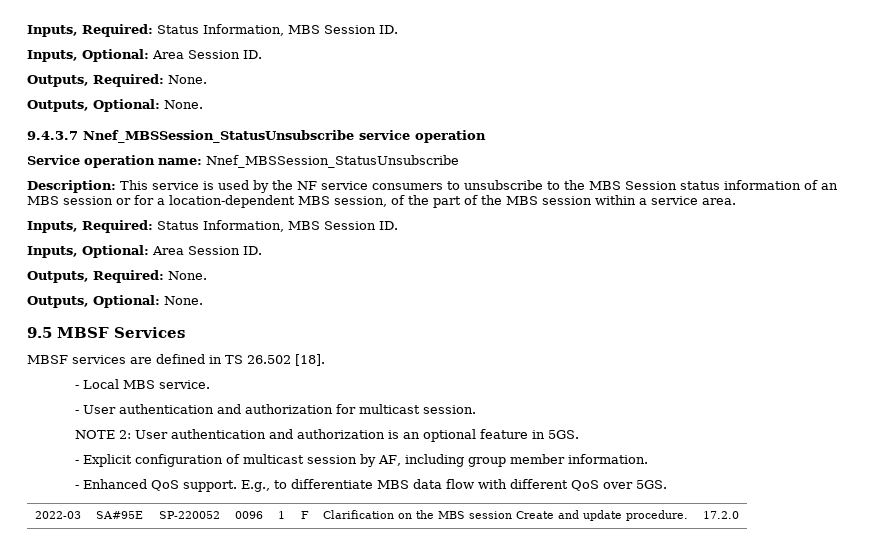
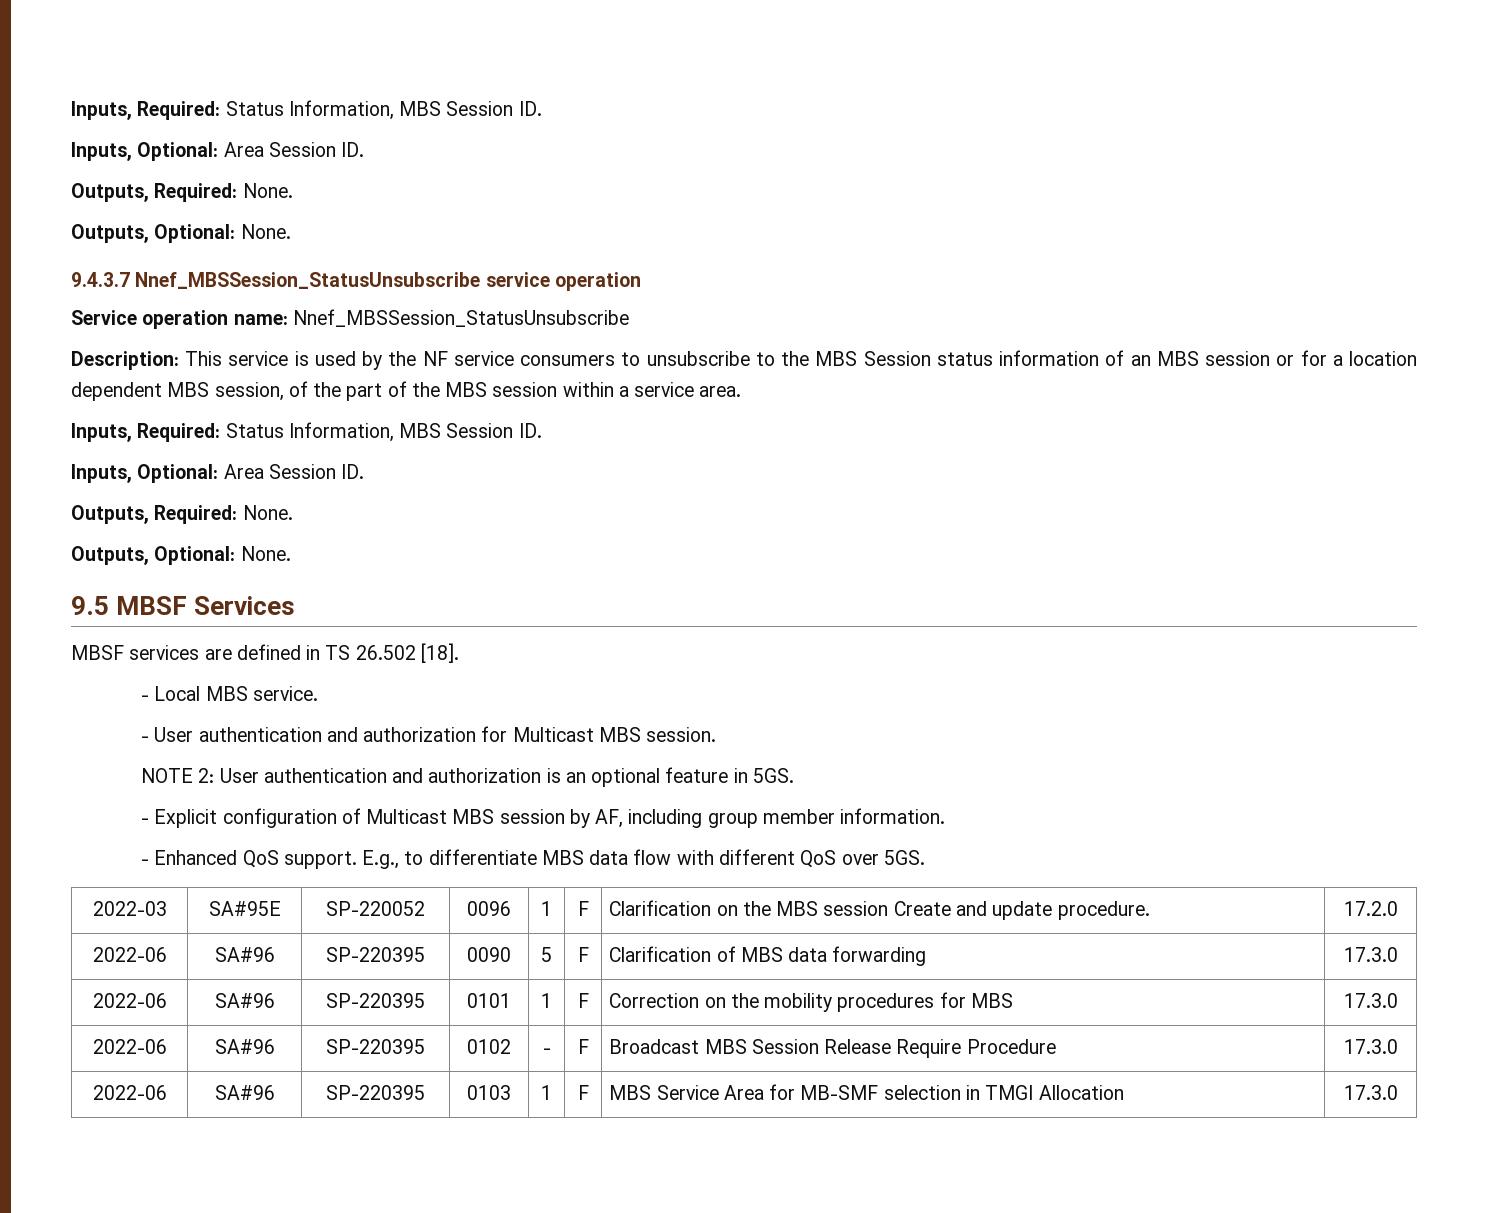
- Description: This service is used by the NF service consumers to unsubscribe to the MBS Session status information of an MBS session or for a location-dependent MBS session, of the part of the MBS session within a service area.
+ Description: This service is used by the NF service consumers to unsubscribe to the MBS Session status information of an MBS session or for a location dependent MBS session, of the part of the MBS session within a service area.
- - User authentication and authorization for multicast session.
+ - User authentication and authorization for Multicast MBS session.
- - Explicit configuration of multicast session by AF, including group member information.
+ - Explicit configuration of Multicast MBS session by AF, including group member information.
+ 2022-06 | SA#96 | SP-220395 | 0090 | 5 | F | Clarification of MBS data forwarding | 17.3.0
+ 2022-06 | SA#96 | SP-220395 | 0101 | 1 | F | Correction on the mobility procedures for MBS | 17.3.0
+ 2022-06 | SA#96 | SP-220395 | 0102 | - | F | Broadcast MBS Session Release Require Procedure | 17.3.0
+ 2022-06 | SA#96 | SP-220395 | 0103 | 1 | F | MBS Service Area for MB-SMF selection in TMGI Allocation | 17.3.0

